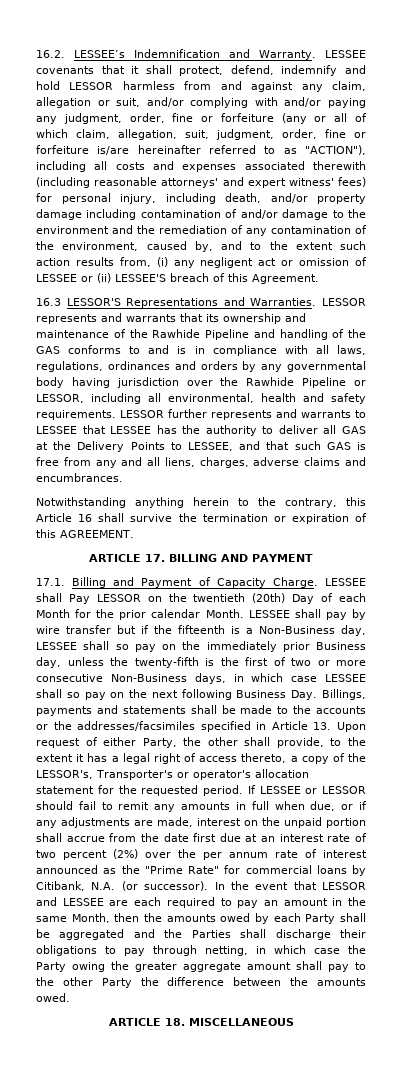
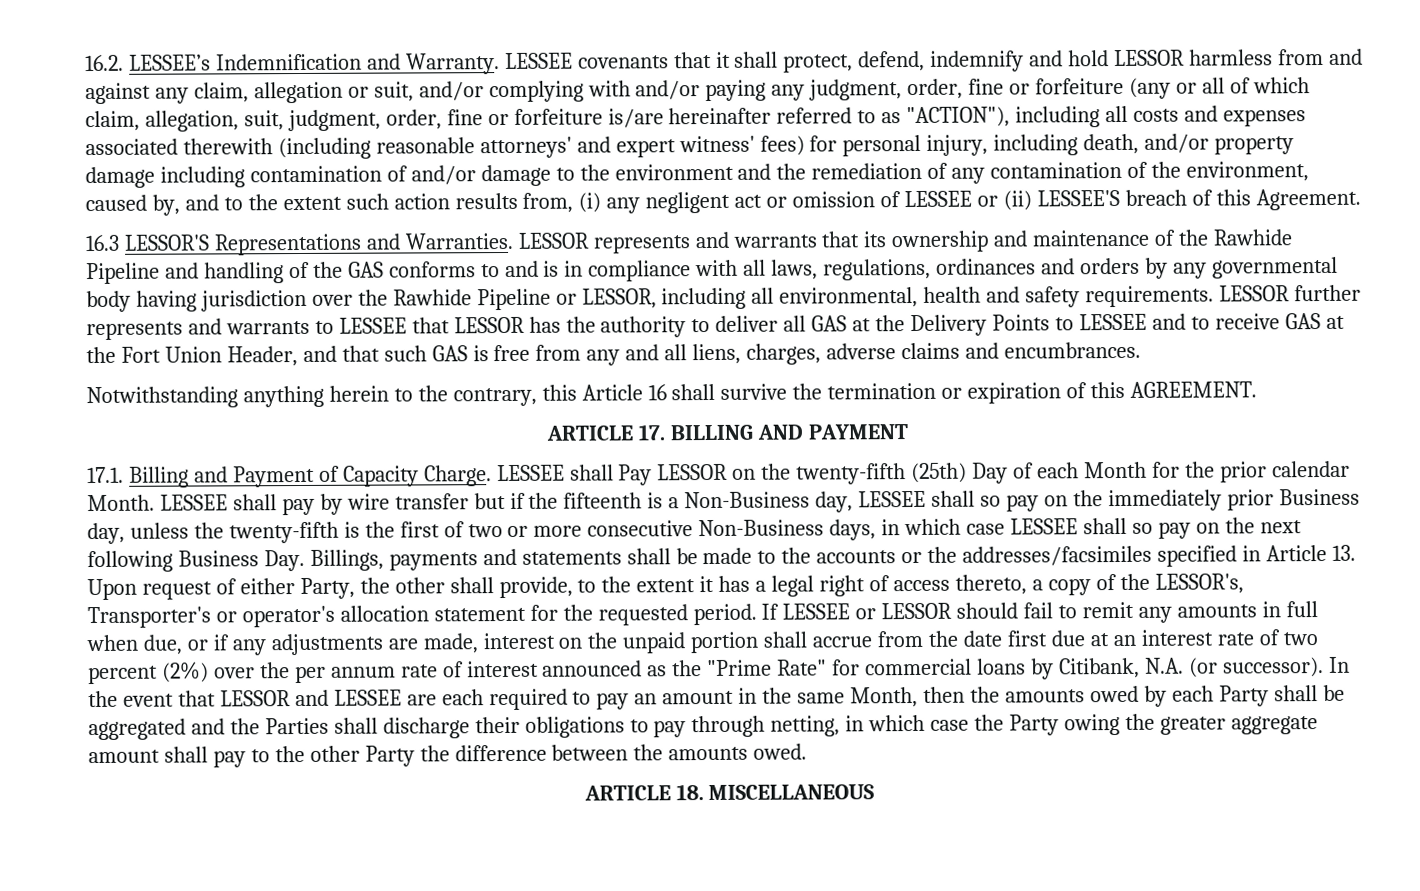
- LESSOR further represents and warrants to LESSEE that LESSEE has the authority to deliver all GAS at the Delivery Points to LESSEE, and that such GAS is free from any and all liens, charges, adverse claims and encumbrances.
+ LESSOR further represents and warrants to LESSEE that LESSOR has the authority to deliver all GAS at the Delivery Points to LESSEE and to receive GAS at the Fort Union Header, and that such GAS is free from any and all liens, charges, adverse claims and encumbrances.
- LESSEE shall Pay LESSOR on the twentieth (20th) Day of each Month for the prior calendar Month.
+ LESSEE shall Pay LESSOR on the twenty-fifth (25th) Day of each Month for the prior calendar Month.

